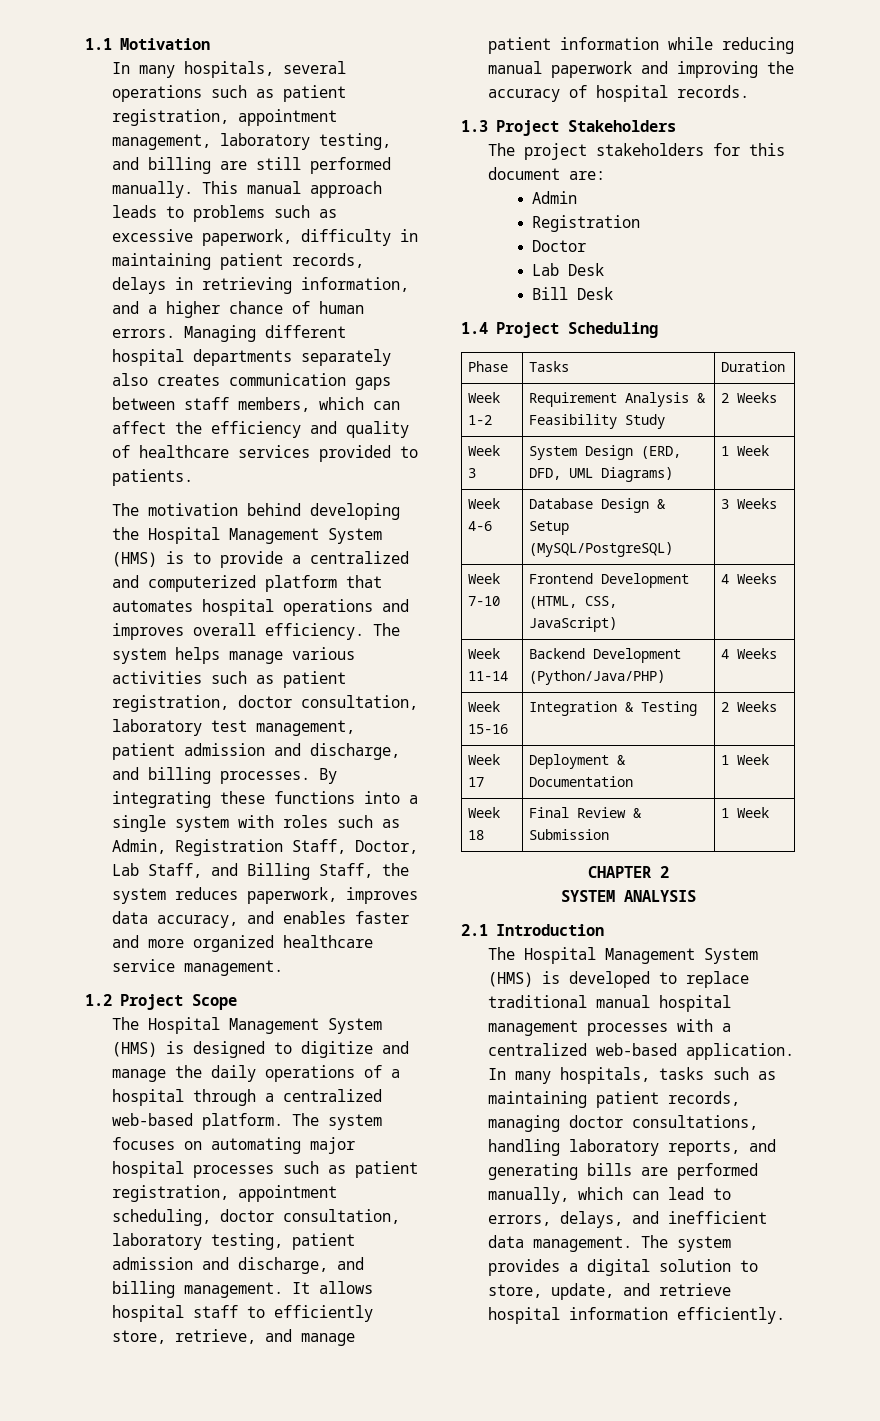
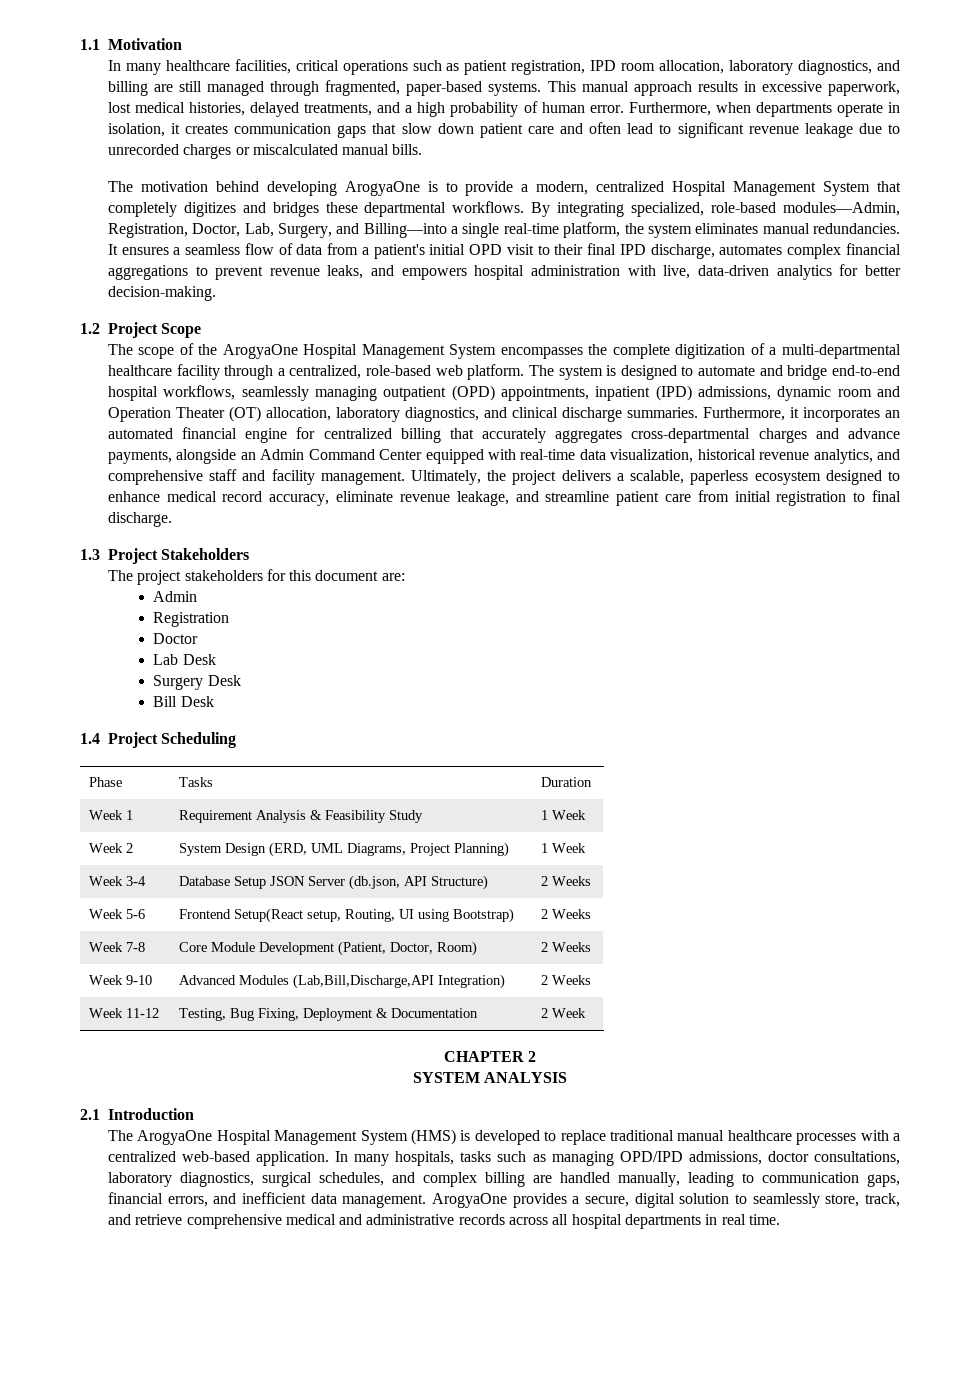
- In many hospitals, several operations such as patient registration, appointment management, laboratory testing, and billing are still performed manually. This manual approach leads to problems such as excessive paperwork, difficulty in maintaining patient records, delays in retrieving information, and a higher chance of human errors. Managing different hospital departments separately also creates communication gaps between staff members, which can affect the efficiency and quality of healthcare services provided to patients.
- The motivation behind developing the Hospital Management System (HMS) is to provide a centralized and computerized platform that automates hospital operations and improves overall efficiency. The system helps manage various activities such as patient registration, doctor consultation, laboratory test management, patient admission and discharge, and billing processes. By integrating these functions into a single system with roles such as Admin, Registration Staff, Doctor, Lab Staff, and Billing Staff, the system reduces paperwork, improves data accuracy, and enables faster and more organized healthcare service management.
+ In many healthcare facilities, critical operations such as patient registration, IPD room allocation, laboratory diagnostics, and billing are still managed through fragmented, paper-based systems. This manual approach results in excessive paperwork, lost medical histories, delayed treatments, and a high probability of human error. Furthermore, when departments operate in isolation, it creates communication gaps that slow down patient care and often lead to significant revenue leakage due to unrecorded charges or miscalculated manual bills.
+ The motivation behind developing ArogyaOne is to provide a modern, centralized Hospital Management System that completely digitizes and bridges these departmental workflows. By integrating specialized, role-based modules—Admin, Registration, Doctor, Lab, Surgery, and Billing—into a single real-time platform, the system eliminates manual redundancies. It ensures a seamless flow of data from a patient's initial OPD visit to their final IPD discharge, automates complex financial aggregations to prevent revenue leaks, and empowers hospital administration with live, data-driven analytics for better decision-making.
  1.2 Project Scope
- The Hospital Management System (HMS) is designed to digitize and manage the daily operations of a hospital through a centralized web-based platform. The system focuses on automating major hospital processes such as patient registration, appointment scheduling, doctor consultation, laboratory testing, patient admission and discharge, and billing management. It allows hospital staff to efficiently store, retrieve, and manage patient information while reducing manual paperwork and improving the accuracy of hospital records.
+ The scope of the ArogyaOne Hospital Management System encompasses the complete digitization of a multi-departmental healthcare facility through a centralized, role-based web platform. The system is designed to automate and bridge end-to-end hospital workflows, seamlessly managing outpatient (OPD) appointments, inpatient (IPD) admissions, dynamic room and Operation Theater (OT) allocation, laboratory diagnostics, and clinical discharge summaries. Furthermore, it incorporates an automated financial engine for centralized billing that accurately aggregates cross-departmental charges and advance payments, alongside an Admin Command Center equipped with real-time data visualization, historical revenue analytics, and comprehensive staff and facility management. Ultimately, the project delivers a scalable, paperless ecosystem designed to enhance medical record accuracy, eliminate revenue leakage, and streamline patient care from initial registration to final discharge.
+ Surgery Desk
- Week 1-2 | Requirement Analysis & Feasibility Study | 2 Weeks
- Week 3 | System Design (ERD, DFD, UML Diagrams) | 1 Week
- Week 4-6 | Database Design & Setup (MySQL/PostgreSQL) | 3 Weeks
- Week 7-10 | Frontend Development (HTML, CSS, JavaScript) | 4 Weeks
- Week 11-14 | Backend Development (Python/Java/PHP) | 4 Weeks
- Week 15-16 | Integration & Testing | 2 Weeks
- Week 17 | Deployment & Documentation | 1 Week
- Week 18 | Final Review & Submission | 1 Week
+ Week 1 | Requirement Analysis & Feasibility Study | 1 Week
+ Week 2 | System Design (ERD, UML Diagrams, Project Planning) | 1 Week
+ Week 3-4 | Database Setup JSON Server (db.json, API Structure) | 2 Weeks
+ Week 5-6 | Frontend Setup(React setup, Routing, UI using Bootstrap) | 2 Weeks
+ Week 7-8 | Core Module Development (Patient, Doctor, Room) | 2 Weeks
+ Week 9-10 | Advanced Modules (Lab,Bill,Discharge,API Integration) | 2 Weeks
+ Week 11-12 | Testing, Bug Fixing, Deployment & Documentation | 2 Week
- The Hospital Management System (HMS) is developed to replace traditional manual hospital management processes with a centralized web-based application.
+ The ArogyaOne Hospital Management System (HMS) is developed to replace traditional manual healthcare processes with a centralized web-based application.
- In many hospitals, tasks such as maintaining patient records, managing doctor consultations, handling laboratory reports, and generating bills are performed manually, which can lead to errors, delays, and inefficient data management.
+ In many hospitals, tasks such as managing OPD/IPD admissions, doctor consultations, laboratory diagnostics, surgical schedules, and complex billing are handled manually, leading to communication gaps, financial errors, and inefficient data management.
- The system provides a digital solution to store, update, and retrieve hospital information efficiently.
+ ArogyaOne provides a secure, digital solution to seamlessly store, track, and retrieve comprehensive medical and administrative records across all hospital departments in real time.

